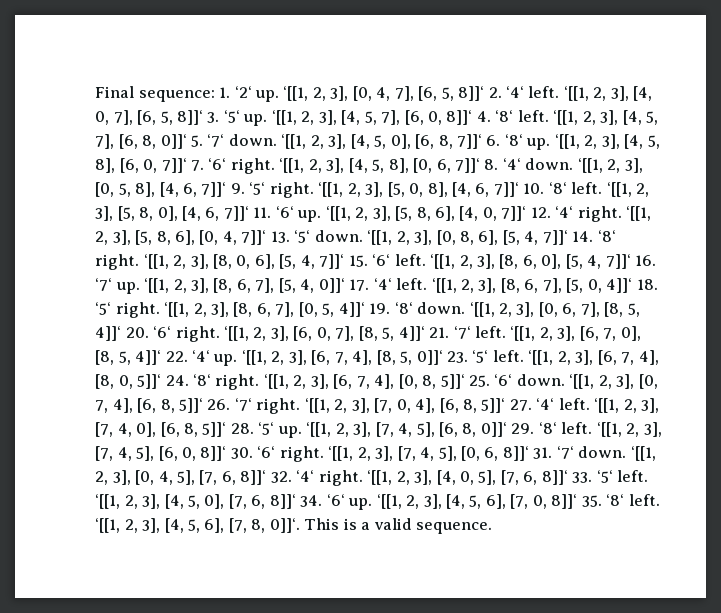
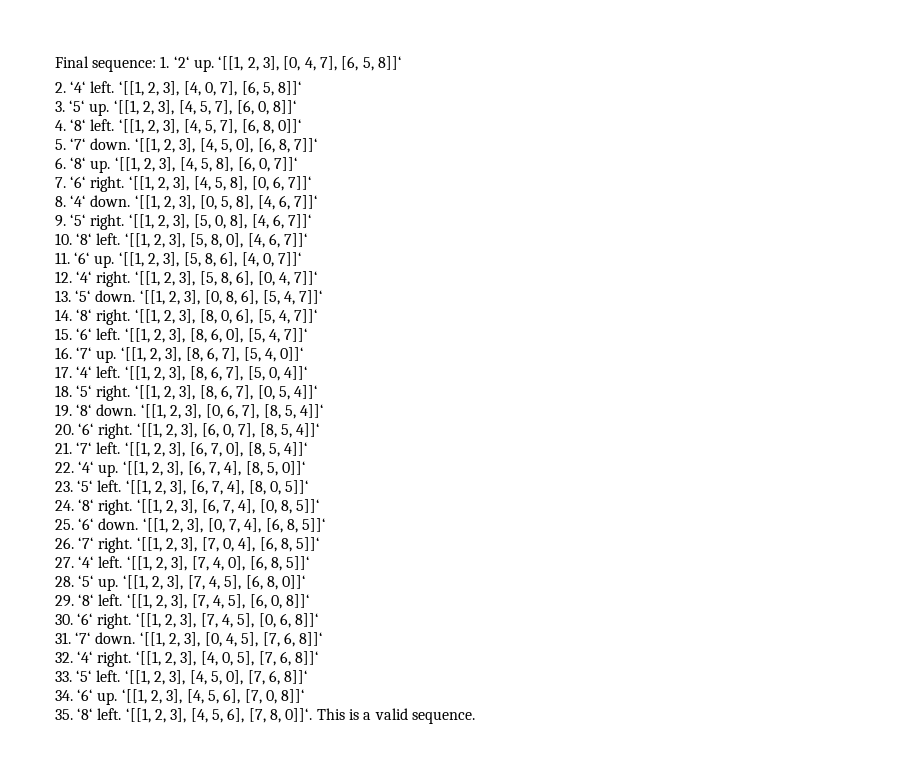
- ‘[[1, 2, 3], [0, 4, 7], [6, 5, 8]]‘ 2. ‘4‘ left.
+ ‘[[1, 2, 3], [0, 4, 7], [6, 5, 8]]‘
+ 2. ‘4‘ left.
- ‘[[1, 2, 3], [4, 0, 7], [6, 5, 8]]‘ 3. ‘5‘ up.
+ ‘[[1, 2, 3], [4, 0, 7], [6, 5, 8]]‘
+ 3. ‘5‘ up.
- ‘[[1, 2, 3], [4, 5, 7], [6, 0, 8]]‘ 4. ‘8‘ left.
+ ‘[[1, 2, 3], [4, 5, 7], [6, 0, 8]]‘
+ 4. ‘8‘ left.
- ‘[[1, 2, 3], [4, 5, 7], [6, 8, 0]]‘ 5. ‘7‘ down.
+ ‘[[1, 2, 3], [4, 5, 7], [6, 8, 0]]‘
+ 5. ‘7‘ down.
- ‘[[1, 2, 3], [4, 5, 0], [6, 8, 7]]‘ 6. ‘8‘ up.
+ ‘[[1, 2, 3], [4, 5, 0], [6, 8, 7]]‘
+ 6. ‘8‘ up.
- ‘[[1, 2, 3], [4, 5, 8], [6, 0, 7]]‘ 7. ‘6‘ right.
+ ‘[[1, 2, 3], [4, 5, 8], [6, 0, 7]]‘
+ 7. ‘6‘ right.
- ‘[[1, 2, 3], [4, 5, 8], [0, 6, 7]]‘ 8. ‘4‘ down.
+ ‘[[1, 2, 3], [4, 5, 8], [0, 6, 7]]‘
+ 8. ‘4‘ down.
- ‘[[1, 2, 3], [0, 5, 8], [4, 6, 7]]‘ 9. ‘5‘ right.
+ ‘[[1, 2, 3], [0, 5, 8], [4, 6, 7]]‘
+ 9. ‘5‘ right.
- ‘[[1, 2, 3], [5, 0, 8], [4, 6, 7]]‘ 10. ‘8‘ left.
+ ‘[[1, 2, 3], [5, 0, 8], [4, 6, 7]]‘
+ 10. ‘8‘ left.
- ‘[[1, 2, 3], [5, 8, 0], [4, 6, 7]]‘ 11. ‘6‘ up.
+ ‘[[1, 2, 3], [5, 8, 0], [4, 6, 7]]‘
+ 11. ‘6‘ up.
- ‘[[1, 2, 3], [5, 8, 6], [4, 0, 7]]‘ 12. ‘4‘ right.
+ ‘[[1, 2, 3], [5, 8, 6], [4, 0, 7]]‘
+ 12. ‘4‘ right.
- ‘[[1, 2, 3], [5, 8, 6], [0, 4, 7]]‘ 13. ‘5‘ down.
+ ‘[[1, 2, 3], [5, 8, 6], [0, 4, 7]]‘
+ 13. ‘5‘ down.
- ‘[[1, 2, 3], [0, 8, 6], [5, 4, 7]]‘ 14. ‘8‘ right.
+ ‘[[1, 2, 3], [0, 8, 6], [5, 4, 7]]‘
+ 14. ‘8‘ right.
- ‘[[1, 2, 3], [8, 0, 6], [5, 4, 7]]‘ 15. ‘6‘ left.
+ ‘[[1, 2, 3], [8, 0, 6], [5, 4, 7]]‘
+ 15. ‘6‘ left.
- ‘[[1, 2, 3], [8, 6, 0], [5, 4, 7]]‘ 16. ‘7‘ up.
+ ‘[[1, 2, 3], [8, 6, 0], [5, 4, 7]]‘
+ 16. ‘7‘ up.
- ‘[[1, 2, 3], [8, 6, 7], [5, 4, 0]]‘ 17. ‘4‘ left.
+ ‘[[1, 2, 3], [8, 6, 7], [5, 4, 0]]‘
+ 17. ‘4‘ left.
- ‘[[1, 2, 3], [8, 6, 7], [5, 0, 4]]‘ 18. ‘5‘ right.
+ ‘[[1, 2, 3], [8, 6, 7], [5, 0, 4]]‘
+ 18. ‘5‘ right.
- ‘[[1, 2, 3], [8, 6, 7], [0, 5, 4]]‘ 19. ‘8‘ down.
+ ‘[[1, 2, 3], [8, 6, 7], [0, 5, 4]]‘
+ 19. ‘8‘ down.
- ‘[[1, 2, 3], [0, 6, 7], [8, 5, 4]]‘ 20. ‘6‘ right.
+ ‘[[1, 2, 3], [0, 6, 7], [8, 5, 4]]‘
+ 20. ‘6‘ right.
- ‘[[1, 2, 3], [6, 0, 7], [8, 5, 4]]‘ 21. ‘7‘ left.
+ ‘[[1, 2, 3], [6, 0, 7], [8, 5, 4]]‘
+ 21. ‘7‘ left.
- ‘[[1, 2, 3], [6, 7, 0], [8, 5, 4]]‘ 22. ‘4‘ up.
+ ‘[[1, 2, 3], [6, 7, 0], [8, 5, 4]]‘
+ 22. ‘4‘ up.
- ‘[[1, 2, 3], [6, 7, 4], [8, 5, 0]]‘ 23. ‘5‘ left.
+ ‘[[1, 2, 3], [6, 7, 4], [8, 5, 0]]‘
+ 23. ‘5‘ left.
- ‘[[1, 2, 3], [6, 7, 4], [8, 0, 5]]‘ 24. ‘8‘ right.
+ ‘[[1, 2, 3], [6, 7, 4], [8, 0, 5]]‘
+ 24. ‘8‘ right.
- ‘[[1, 2, 3], [6, 7, 4], [0, 8, 5]]‘ 25. ‘6‘ down.
+ ‘[[1, 2, 3], [6, 7, 4], [0, 8, 5]]‘
+ 25. ‘6‘ down.
- ‘[[1, 2, 3], [0, 7, 4], [6, 8, 5]]‘ 26. ‘7‘ right.
+ ‘[[1, 2, 3], [0, 7, 4], [6, 8, 5]]‘
+ 26. ‘7‘ right.
- ‘[[1, 2, 3], [7, 0, 4], [6, 8, 5]]‘ 27. ‘4‘ left.
+ ‘[[1, 2, 3], [7, 0, 4], [6, 8, 5]]‘
+ 27. ‘4‘ left.
- ‘[[1, 2, 3], [7, 4, 0], [6, 8, 5]]‘ 28. ‘5‘ up.
+ ‘[[1, 2, 3], [7, 4, 0], [6, 8, 5]]‘
+ 28. ‘5‘ up.
- ‘[[1, 2, 3], [7, 4, 5], [6, 8, 0]]‘ 29. ‘8‘ left.
+ ‘[[1, 2, 3], [7, 4, 5], [6, 8, 0]]‘
+ 29. ‘8‘ left.
- ‘[[1, 2, 3], [7, 4, 5], [6, 0, 8]]‘ 30. ‘6‘ right.
+ ‘[[1, 2, 3], [7, 4, 5], [6, 0, 8]]‘
+ 30. ‘6‘ right.
- ‘[[1, 2, 3], [7, 4, 5], [0, 6, 8]]‘ 31. ‘7‘ down.
+ ‘[[1, 2, 3], [7, 4, 5], [0, 6, 8]]‘
+ 31. ‘7‘ down.
- ‘[[1, 2, 3], [0, 4, 5], [7, 6, 8]]‘ 32. ‘4‘ right.
+ ‘[[1, 2, 3], [0, 4, 5], [7, 6, 8]]‘
+ 32. ‘4‘ right.
- ‘[[1, 2, 3], [4, 0, 5], [7, 6, 8]]‘ 33. ‘5‘ left.
+ ‘[[1, 2, 3], [4, 0, 5], [7, 6, 8]]‘
+ 33. ‘5‘ left.
- ‘[[1, 2, 3], [4, 5, 0], [7, 6, 8]]‘ 34. ‘6‘ up.
+ ‘[[1, 2, 3], [4, 5, 0], [7, 6, 8]]‘
+ 34. ‘6‘ up.
- ‘[[1, 2, 3], [4, 5, 6], [7, 0, 8]]‘ 35. ‘8‘ left.
+ ‘[[1, 2, 3], [4, 5, 6], [7, 0, 8]]‘
+ 35. ‘8‘ left.

